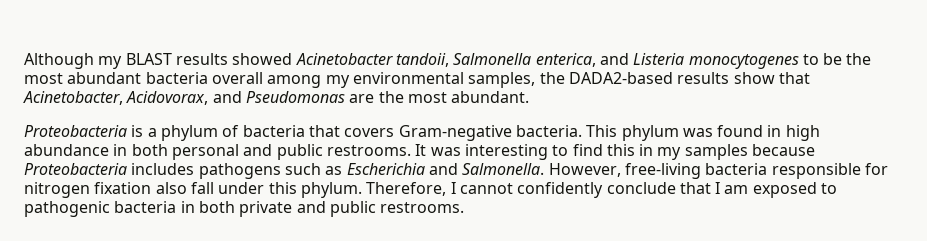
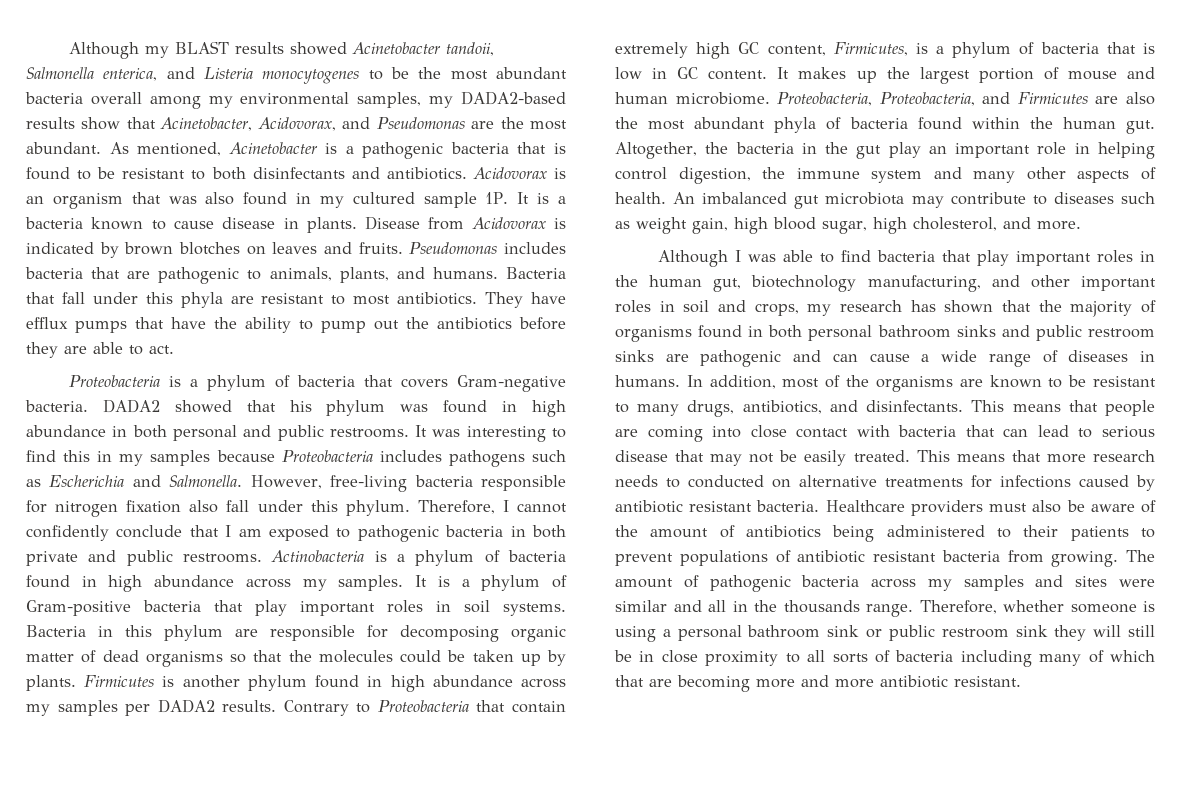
- Although my BLAST results showed Acinetobacter tandoii, Salmonella enterica, and Listeria monocytogenes to be the most abundant bacteria overall among my environmental samples, the DADA2-based results show that Acinetobacter, Acidovorax, and Pseudomonas are the most abundant.
+ Although my BLAST results showed Acinetobacter tandoii, Salmonella enterica, and Listeria monocytogenes to be the most abundant bacteria overall among my environmental samples, my DADA2-based results show that Acinetobacter, Acidovorax, and Pseudomonas are the most abundant. As mentioned, Acinetobacter is a pathogenic bacteria that is found to be resistant to both disinfectants and antibiotics. Acidovorax is an organism that was also found in my cultured sample 1P. It is a bacteria known to cause disease in plants. Disease from Acidovorax is indicated by brown blotches on leaves and fruits. Pseudomonas includes bacteria that are pathogenic to animals, plants, and humans. Bacteria that fall under this phyla are resistant to most antibiotics. They have efflux pumps that have the ability to pump out the antibiotics before they are able to act.
- This phylum was found in high abundance in both personal and public restrooms.
+ DADA2 showed that his phylum was found in high abundance in both personal and public restrooms.
+ Actinobacteria is a phylum of bacteria found in high abundance across my samples. It is a phylum of Gram-positive bacteria that play important roles in soil systems. Bacteria in this phylum are responsible for decomposing organic matter of dead organisms so that the molecules could be taken up by plants. Firmicutes is another phylum found in high abundance across my samples per DADA2 results. Contrary to Proteobacteria that contain extremely high GC content, Firmicutes, is a phylum of bacteria that is low in GC content. It makes up the largest portion of mouse and human microbiome. Proteobacteria, Proteobacteria, and Firmicutes are also the most abundant phyla of bacteria found within the human gut. Altogether, the bacteria in the gut play an important role in helping control digestion, the immune system and many other aspects of health. An imbalanced gut microbiota may contribute to diseases such as weight gain, high blood sugar, high cholesterol, and more.
+ Although I was able to find bacteria that play important roles in the human gut, biotechnology manufacturing, and other important roles in soil and crops, my research has shown that the majority of organisms found in both personal bathroom sinks and public restroom sinks are pathogenic and can cause a wide range of diseases in humans. In addition, most of the organisms are known to be resistant to many drugs, antibiotics, and disinfectants. This means that people are coming into close contact with bacteria that can lead to serious disease that may not be easily treated. This means that more research needs to conducted on alternative treatments for infections caused by antibiotic resistant bacteria. Healthcare providers must also be aware of the amount of antibiotics being administered to their patients to prevent populations of antibiotic resistant bacteria from growing. The amount of pathogenic bacteria across my samples and sites were similar and all in the thousands range. Therefore, whether someone is using a personal bathroom sink or public restroom sink they will still be in close proximity to all sorts of bacteria including many of which that are becoming more and more antibiotic resistant.

